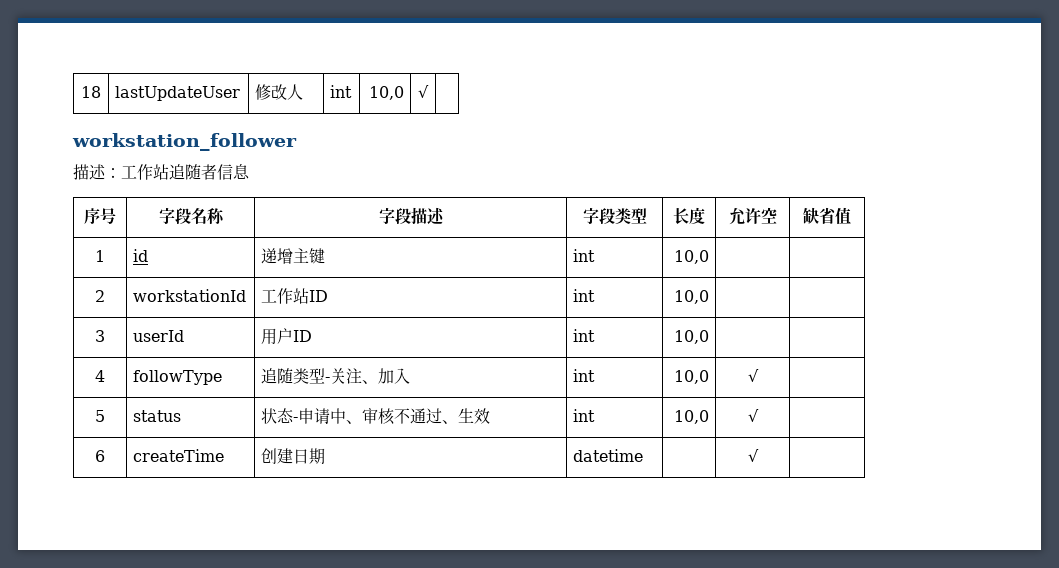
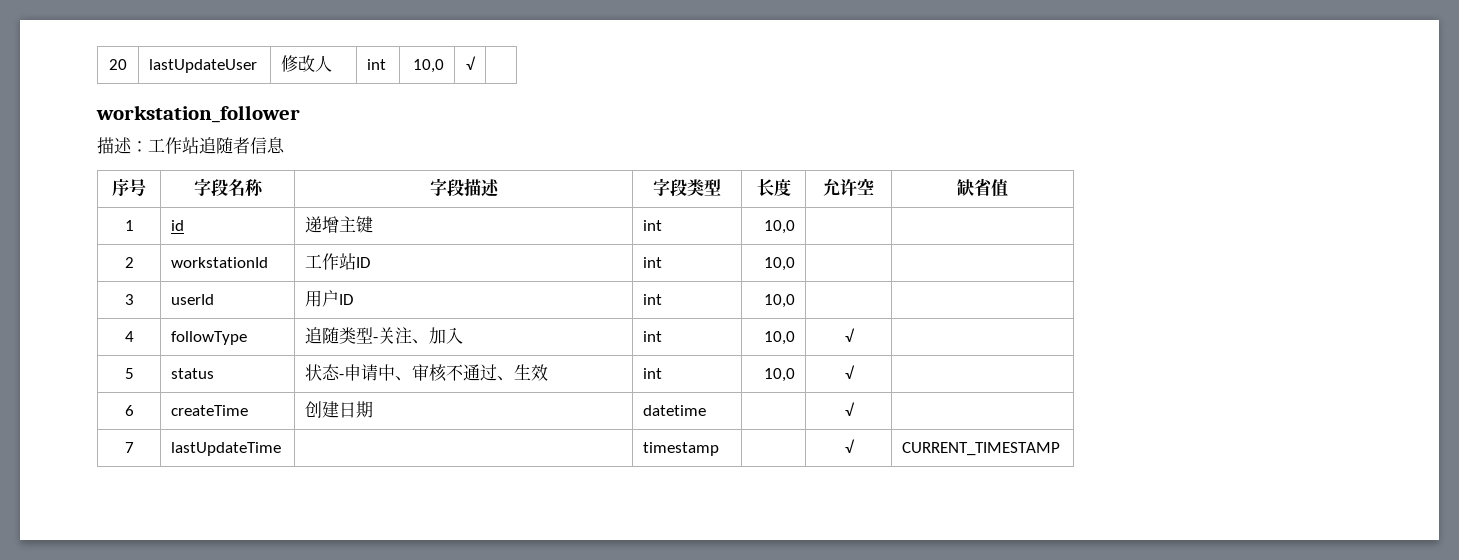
- 18 | lastUpdateUser | 修改人 | int | 10,0 | √ |
+ 20 | lastUpdateUser | 修改人 | int | 10,0 | √ |
+ 7 | lastUpdateTime | | timestamp | | √ | CURRENT_TIMESTAMP

